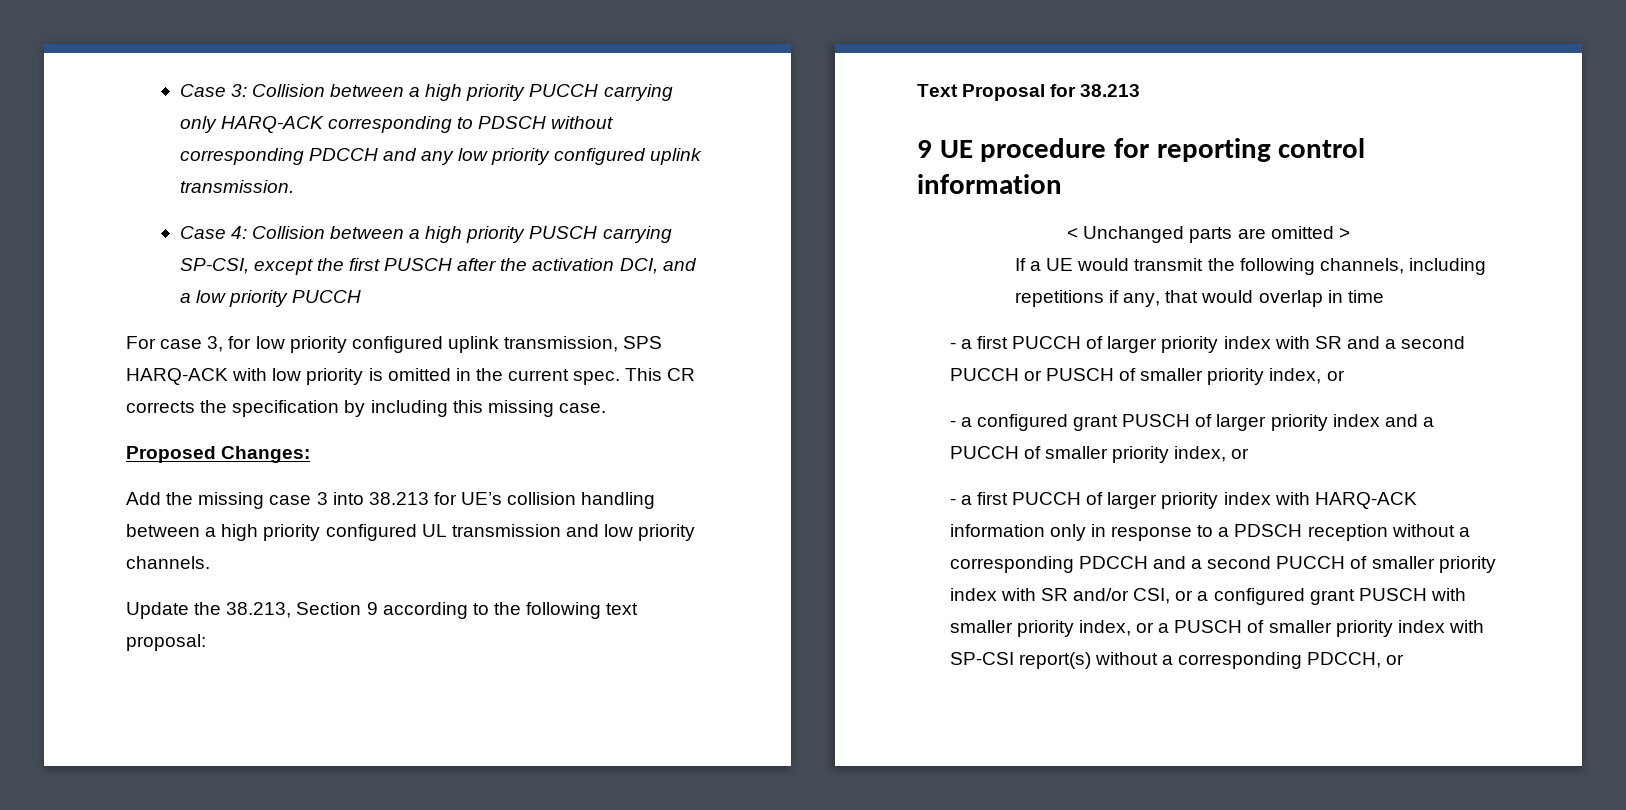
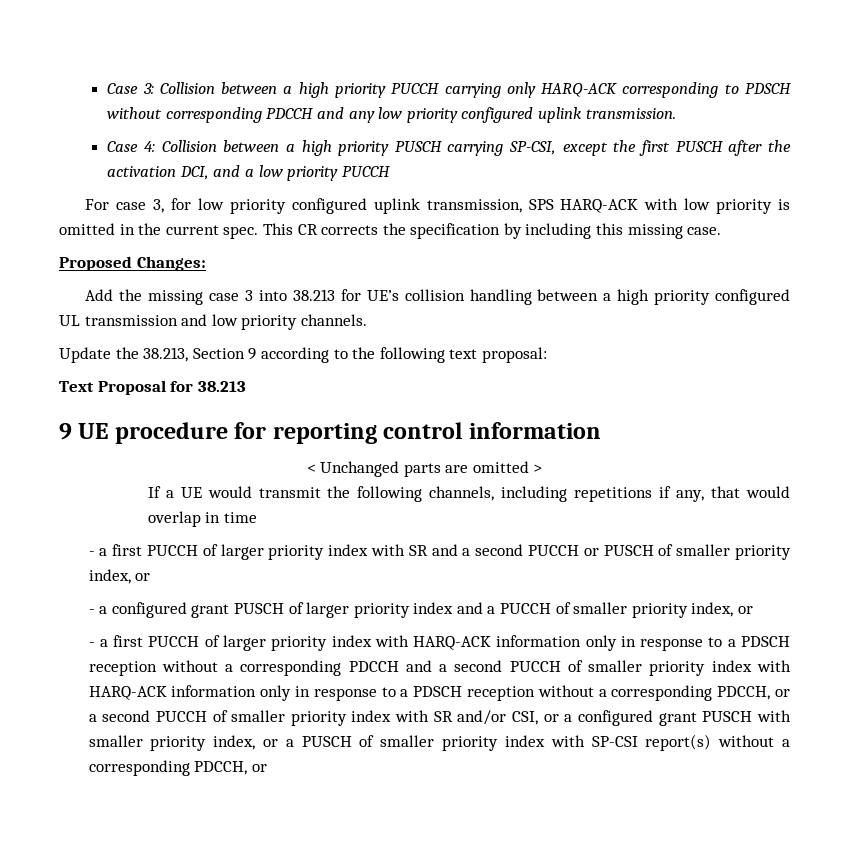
- - a first PUCCH of larger priority index with HARQ-ACK information only in response to a PDSCH reception without a corresponding PDCCH and a second PUCCH of smaller priority index with SR and/or CSI, or a configured grant PUSCH with smaller priority index, or a PUSCH of smaller priority index with SP-CSI report(s) without a corresponding PDCCH, or
+ - a first PUCCH of larger priority index with HARQ-ACK information only in response to a PDSCH reception without a corresponding PDCCH and a second PUCCH of smaller priority index with HARQ-ACK information only in response to a PDSCH reception without a corresponding PDCCH, or a second PUCCH of smaller priority index with SR and/or CSI, or a configured grant PUSCH with smaller priority index, or a PUSCH of smaller priority index with SP-CSI report(s) without a corresponding PDCCH, or

